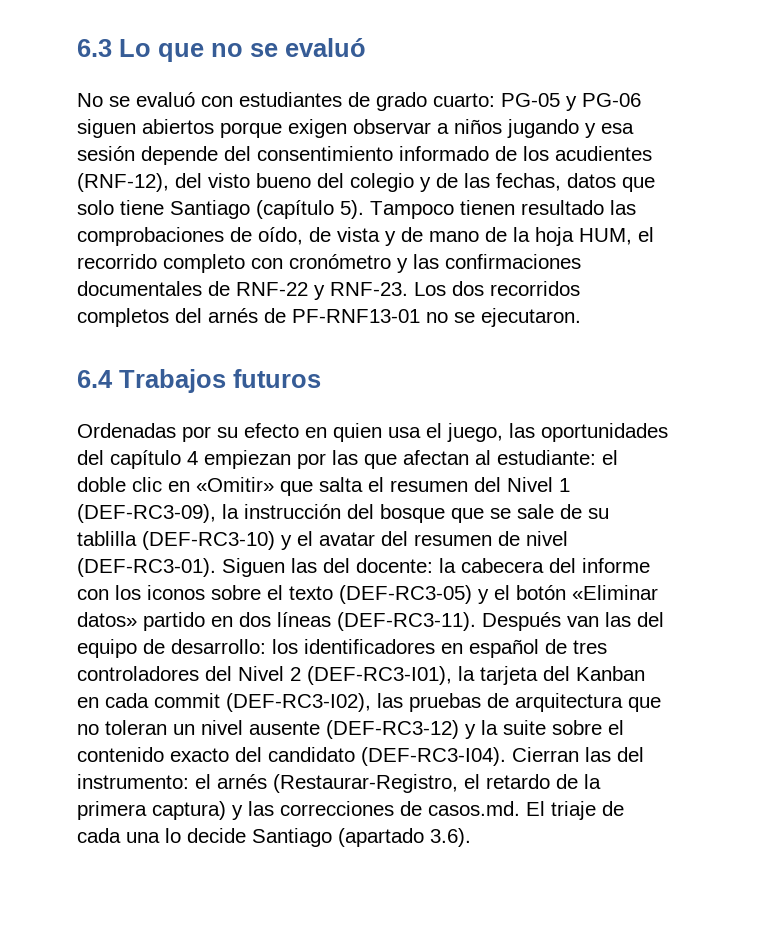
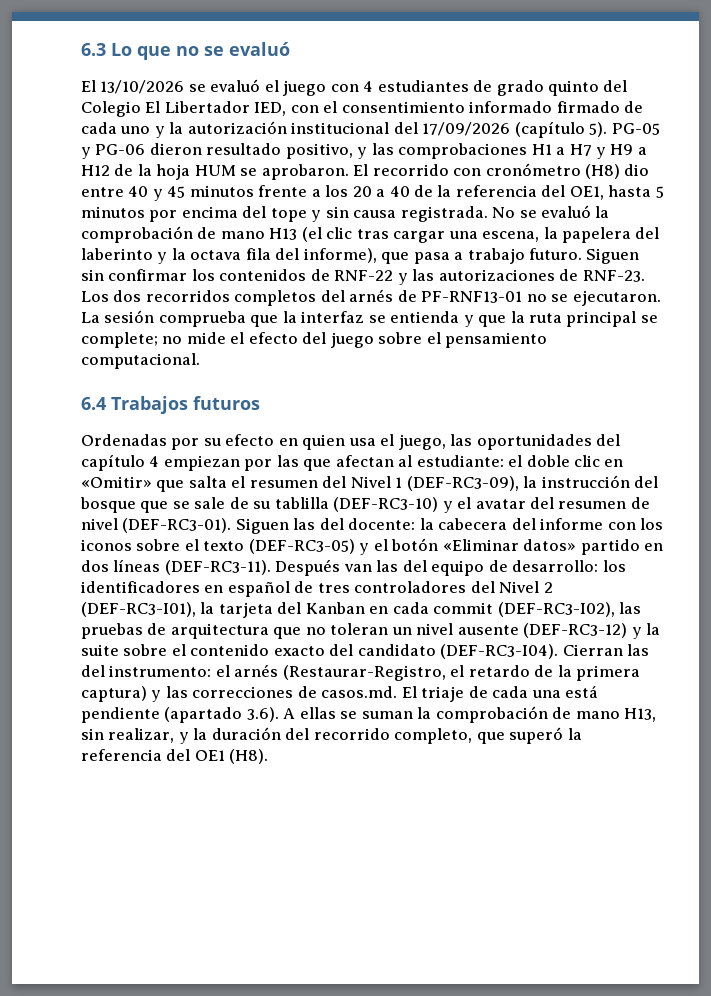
- No se evaluó con estudiantes de grado cuarto: PG-05 y PG-06 siguen abiertos porque exigen observar a niños jugando y esa sesión depende del consentimiento informado de los acudientes (RNF-12), del visto bueno del colegio y de las fechas, datos que solo tiene Santiago (capítulo 5). Tampoco tienen resultado las comprobaciones de oído, de vista y de mano de la hoja HUM, el recorrido completo con cronómetro y las confirmaciones documentales de RNF-22 y RNF-23.
+ El 13/10/2026 se evaluó el juego con 4 estudiantes de grado quinto del Colegio El Libertador IED, con el consentimiento informado firmado de cada uno y la autorización institucional del 17/09/2026 (capítulo 5). PG-05 y PG-06 dieron resultado positivo, y las comprobaciones H1 a H7 y H9 a H12 de la hoja HUM se aprobaron. El recorrido con cronómetro (H8) dio entre 40 y 45 minutos frente a los 20 a 40 de la referencia del OE1, hasta 5 minutos por encima del tope y sin causa registrada. No se evaluó la comprobación de mano H13 (el clic tras cargar una escena, la papelera del laberinto y la octava fila del informe), que pasa a trabajo futuro. Siguen sin confirmar los contenidos de RNF-22 y las autorizaciones de RNF-23.
+ La sesión comprueba que la interfaz se entienda y que la ruta principal se complete; no mide el efecto del juego sobre el pensamiento computacional.
- Cierran las del instrumento: el arnés (Restaurar-Registro, el retardo de la primera captura) y las correcciones de casos.md. El triaje de cada una lo decide Santiago (apartado 3.6).
+ Cierran las del instrumento: el arnés (Restaurar-Registro, el retardo de la primera captura) y las correcciones de casos.md. El triaje de cada una está pendiente (apartado 3.6). A ellas se suman la comprobación de mano H13, sin realizar, y la duración del recorrido completo, que superó la referencia del OE1 (H8).

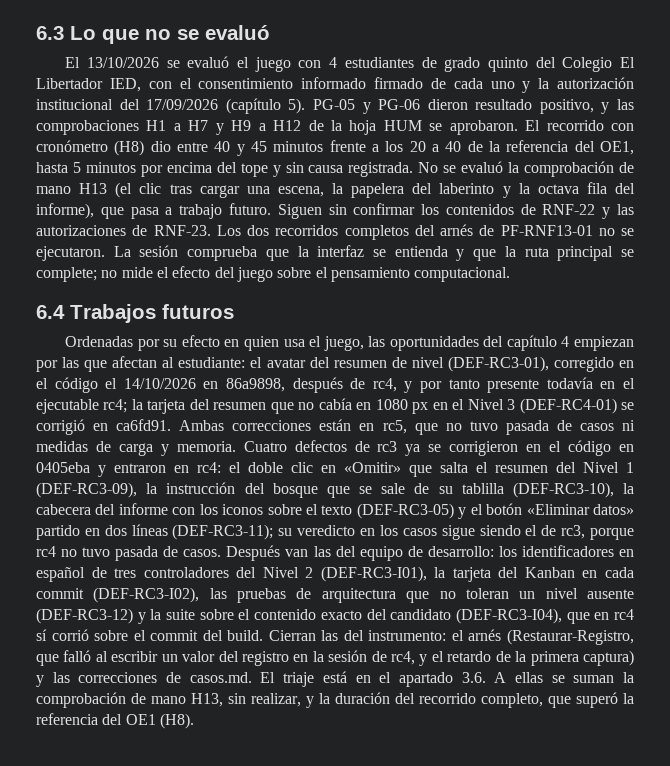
- el doble clic en «Omitir» que salta el resumen del Nivel 1 (DEF-RC3-09), la instrucción del bosque que se sale de su tablilla (DEF-RC3-10) y el avatar del resumen de nivel (DEF-RC3-01). Siguen las del docente: la cabecera del informe con los iconos sobre el texto (DEF-RC3-05) y el botón «Eliminar datos» partido en dos líneas (DEF-RC3-11).
+ el avatar del resumen de nivel (DEF-RC3-01), corregido en el código el 14/10/2026 en 86a9898, después de rc4, y por tanto presente todavía en el ejecutable rc4; la tarjeta del resumen que no cabía en 1080 px en el Nivel 3 (DEF-RC4-01) se corrigió en ca6fd91. Ambas correcciones están en rc5, que no tuvo pasada de casos ni medidas de carga y memoria. Cuatro defectos de rc3 ya se corrigieron en el código en 0405eba y entraron en rc4: el doble clic en «Omitir» que salta el resumen del Nivel 1 (DEF-RC3-09), la instrucción del bosque que se sale de su tablilla (DEF-RC3-10), la cabecera del informe con los iconos sobre el texto (DEF-RC3-05) y el botón «Eliminar datos» partido en dos líneas (DEF-RC3-11); su veredicto en los casos sigue siendo el de rc3, porque rc4 no tuvo pasada de casos.
- Después van las del equipo de desarrollo: los identificadores en español de tres controladores del Nivel 2 (DEF-RC3-I01), la tarjeta del Kanban en cada commit (DEF-RC3-I02), las pruebas de arquitectura que no toleran un nivel ausente (DEF-RC3-12) y la suite sobre el contenido exacto del candidato (DEF-RC3-I04).
+ Después van las del equipo de desarrollo: los identificadores en español de tres controladores del Nivel 2 (DEF-RC3-I01), la tarjeta del Kanban en cada commit (DEF-RC3-I02), las pruebas de arquitectura que no toleran un nivel ausente (DEF-RC3-12) y la suite sobre el contenido exacto del candidato (DEF-RC3-I04), que en rc4 sí corrió sobre el commit del build.
- Cierran las del instrumento: el arnés (Restaurar-Registro, el retardo de la primera captura) y las correcciones de casos.md. El triaje de cada una está pendiente (apartado 3.6). A ellas se suman la comprobación de mano H13, sin realizar, y la duración del recorrido completo, que superó la referencia del OE1 (H8).
+ Cierran las del instrumento: el arnés (Restaurar-Registro, que falló al escribir un valor del registro en la sesión de rc4, y el retardo de la primera captura) y las correcciones de casos.md. El triaje está en el apartado 3.6. A ellas se suman la comprobación de mano H13, sin realizar, y la duración del recorrido completo, que superó la referencia del OE1 (H8).

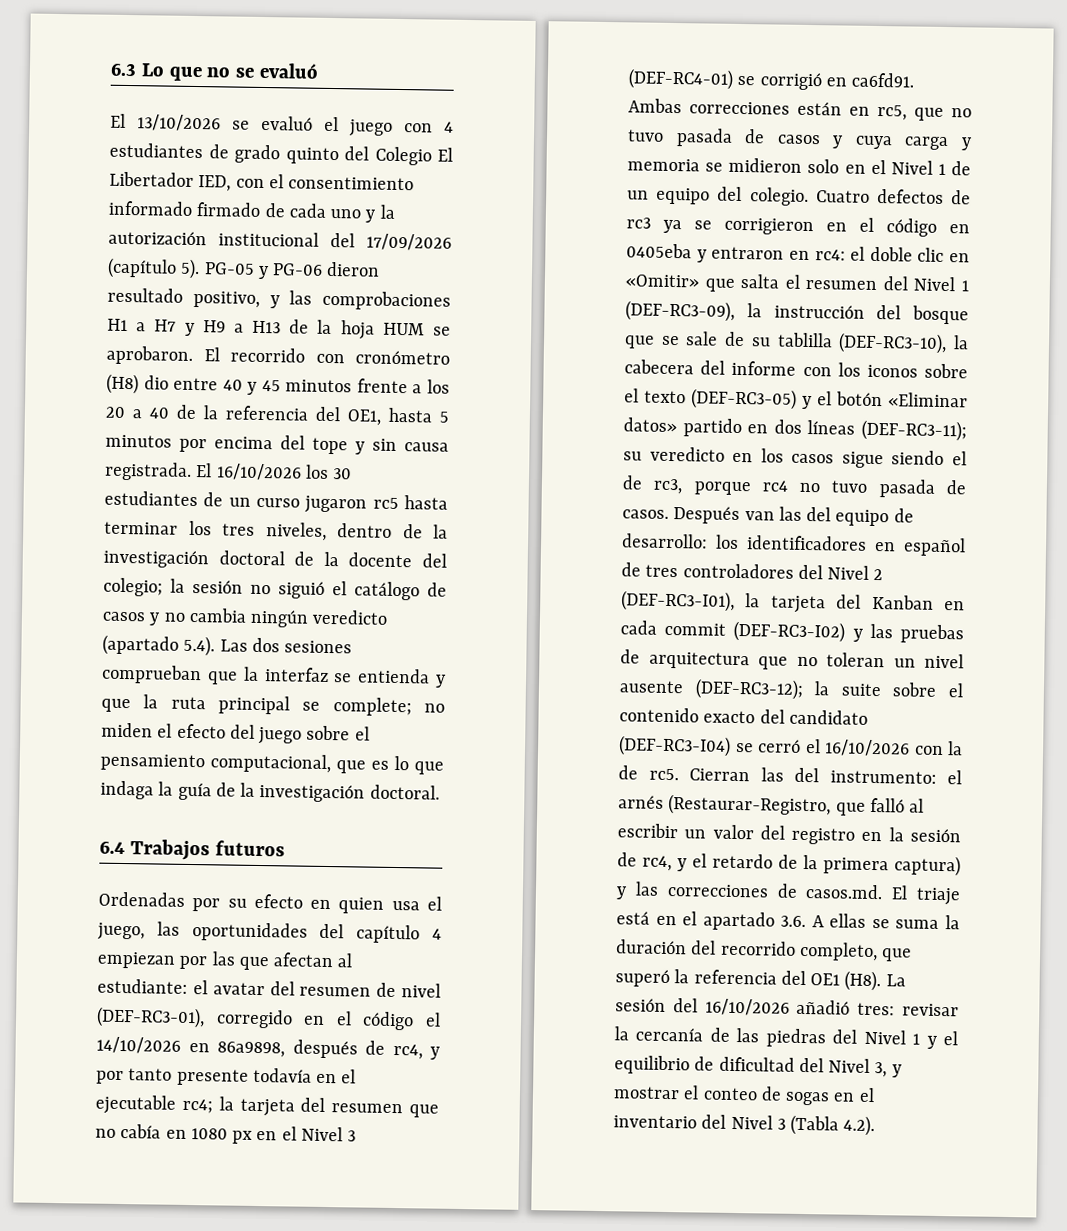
- PG-05 y PG-06 dieron resultado positivo, y las comprobaciones H1 a H7 y H9 a H12 de la hoja HUM se aprobaron.
+ PG-05 y PG-06 dieron resultado positivo, y las comprobaciones H1 a H7 y H9 a H13 de la hoja HUM se aprobaron.
- No se evaluó la comprobación de mano H13 (el clic tras cargar una escena, la papelera del laberinto y la octava fila del informe), que pasa a trabajo futuro. Siguen sin confirmar los contenidos de RNF-22 y las autorizaciones de RNF-23. Los dos recorridos completos del arnés de PF-RNF13-01 no se ejecutaron. La sesión comprueba que la interfaz se entienda y que la ruta principal se complete; no mide el efecto del juego sobre el pensamiento computacional.
+ El 16/10/2026 los 30 estudiantes de un curso jugaron rc5 hasta terminar los tres niveles, dentro de la investigación doctoral de la docente del colegio; la sesión no siguió el catálogo de casos y no cambia ningún veredicto (apartado 5.4). Las dos sesiones comprueban que la interfaz se entienda y que la ruta principal se complete; no miden el efecto del juego sobre el pensamiento computacional, que es lo que indaga la guía de la investigación doctoral.
- Ambas correcciones están en rc5, que no tuvo pasada de casos ni medidas de carga y memoria.
+ Ambas correcciones están en rc5, que no tuvo pasada de casos y cuya carga y memoria se midieron solo en el Nivel 1 de un equipo del colegio.
- Después van las del equipo de desarrollo: los identificadores en español de tres controladores del Nivel 2 (DEF-RC3-I01), la tarjeta del Kanban en cada commit (DEF-RC3-I02), las pruebas de arquitectura que no toleran un nivel ausente (DEF-RC3-12) y la suite sobre el contenido exacto del candidato (DEF-RC3-I04), que en rc4 sí corrió sobre el commit del build.
+ Después van las del equipo de desarrollo: los identificadores en español de tres controladores del Nivel 2 (DEF-RC3-I01), la tarjeta del Kanban en cada commit (DEF-RC3-I02) y las pruebas de arquitectura que no toleran un nivel ausente (DEF-RC3-12); la suite sobre el contenido exacto del candidato (DEF-RC3-I04) se cerró el 16/10/2026 con la de rc5.
- Cierran las del instrumento: el arnés (Restaurar-Registro, que falló al escribir un valor del registro en la sesión de rc4, y el retardo de la primera captura) y las correcciones de casos.md. El triaje está en el apartado 3.6. A ellas se suman la comprobación de mano H13, sin realizar, y la duración del recorrido completo, que superó la referencia del OE1 (H8).
+ Cierran las del instrumento: el arnés (Restaurar-Registro, que falló al escribir un valor del registro en la sesión de rc4, y el retardo de la primera captura) y las correcciones de casos.md. El triaje está en el apartado 3.6. A ellas se suma la duración del recorrido completo, que superó la referencia del OE1 (H8). La sesión del 16/10/2026 añadió tres: revisar la cercanía de las piedras del Nivel 1 y el equilibrio de dificultad del Nivel 3, y mostrar el conteo de sogas en el inventario del Nivel 3 (Tabla 4.2).

